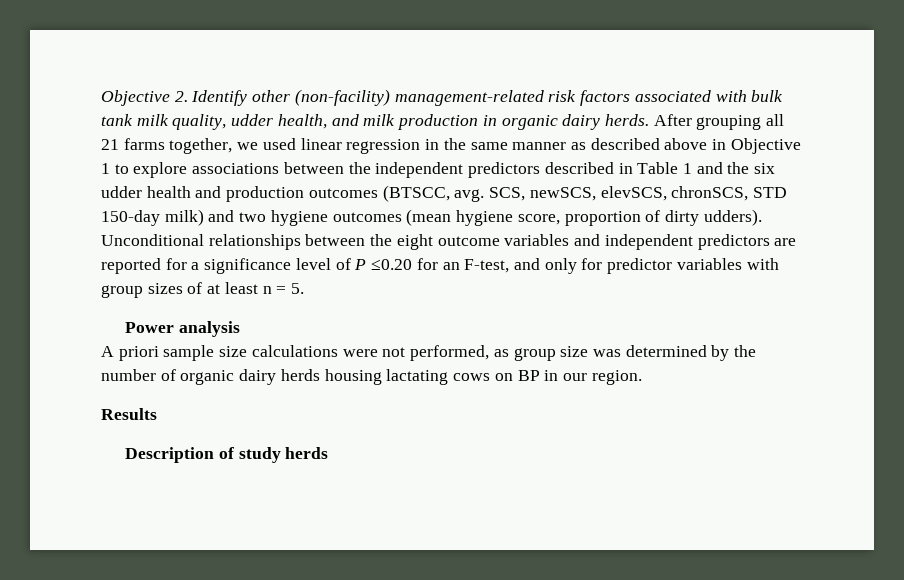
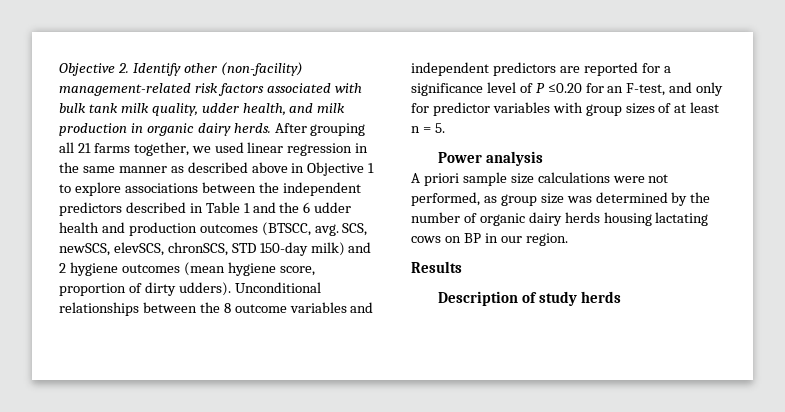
- After grouping all 21 farms together, we used linear regression in the same manner as described above in Objective 1 to explore associations between the independent predictors described in Table 1 and the six udder health and production outcomes (BTSCC, avg.
+ After grouping all 21 farms together, we used linear regression in the same manner as described above in Objective 1 to explore associations between the independent predictors described in Table 1 and the 6 udder health and production outcomes (BTSCC, avg.
- SCS, newSCS, elevSCS, chronSCS, STD 150-day milk) and two hygiene outcomes (mean hygiene score, proportion of dirty udders).
+ SCS, newSCS, elevSCS, chronSCS, STD 150-day milk) and 2 hygiene outcomes (mean hygiene score, proportion of dirty udders).
- Unconditional relationships between the eight outcome variables and independent predictors are reported for a significance level of P ≤0.20 for an F-test, and only for predictor variables with group sizes of at least n = 5.
+ Unconditional relationships between the 8 outcome variables and independent predictors are reported for a significance level of P ≤0.20 for an F-test, and only for predictor variables with group sizes of at least n = 5.

